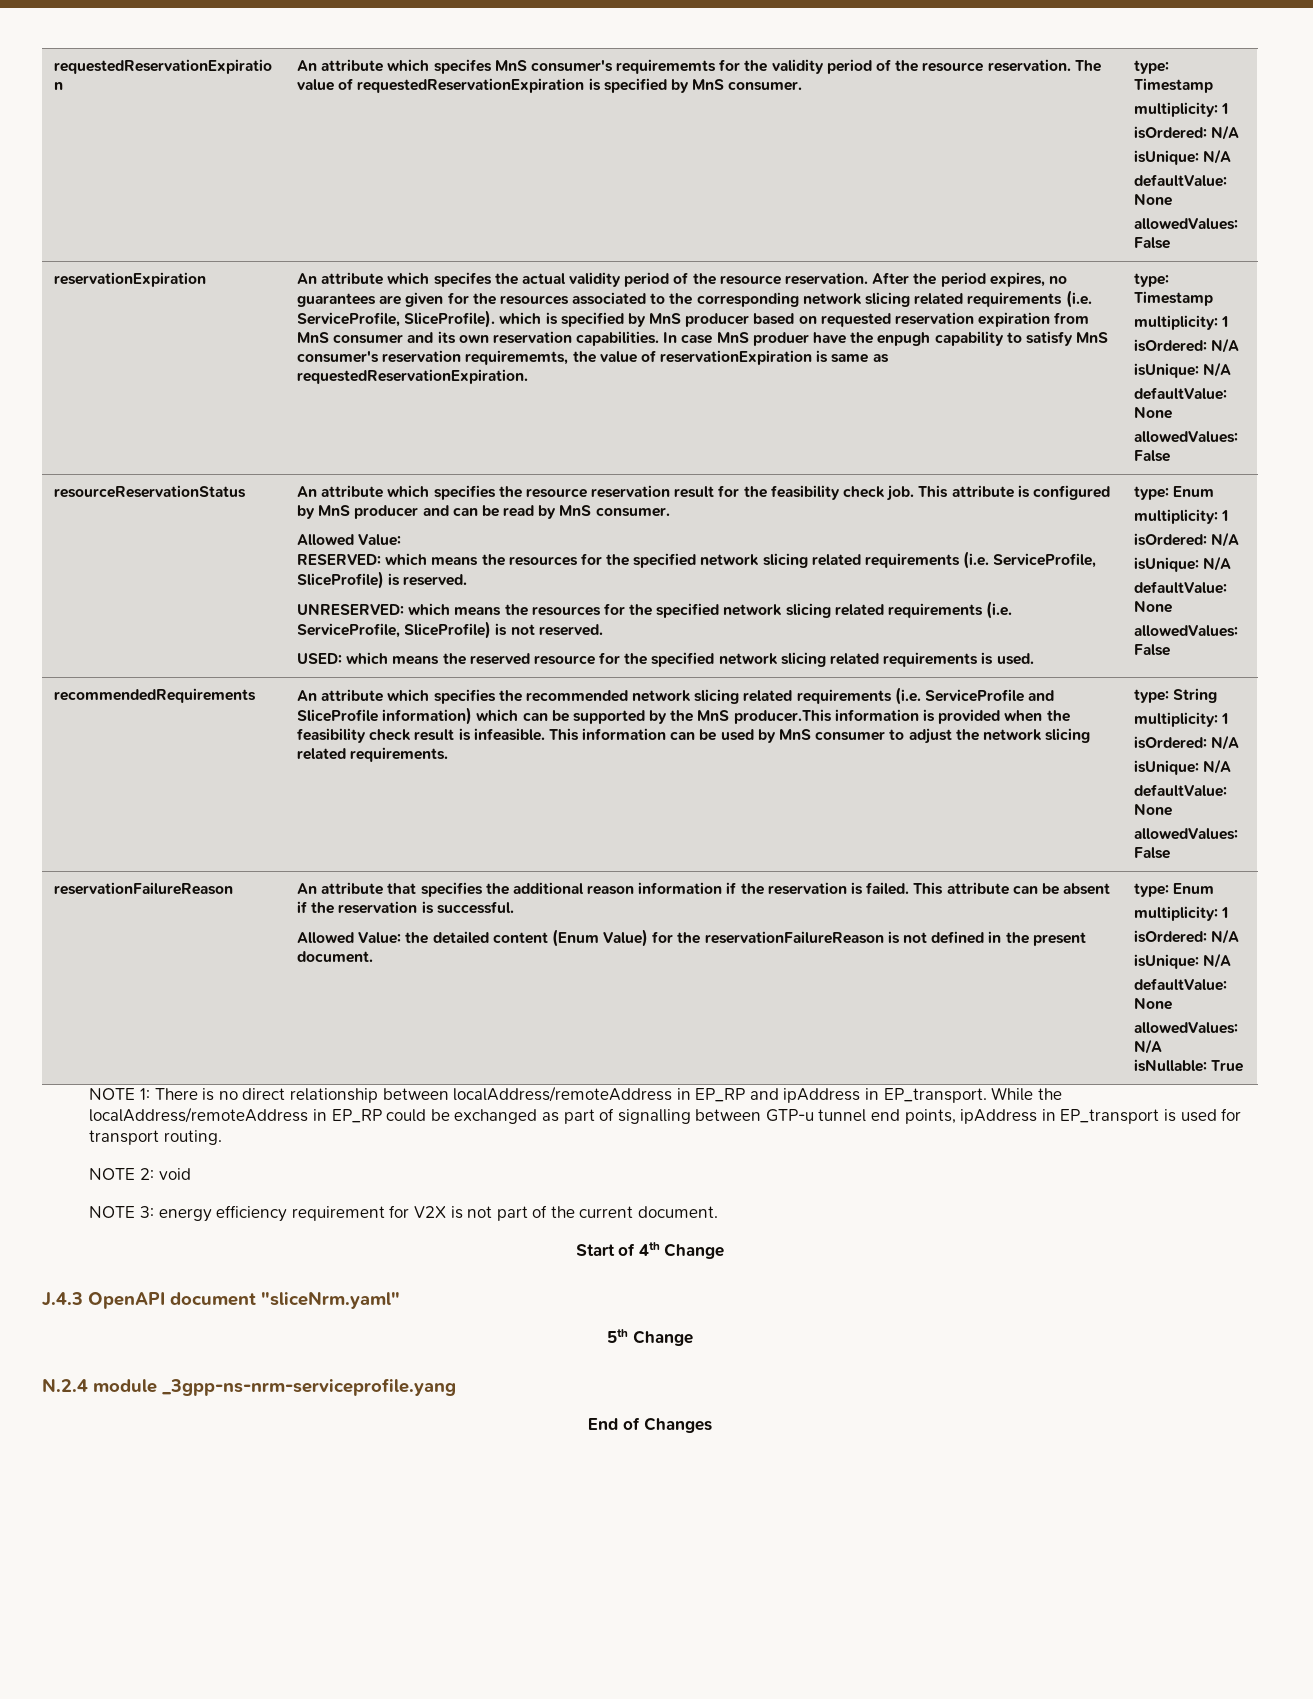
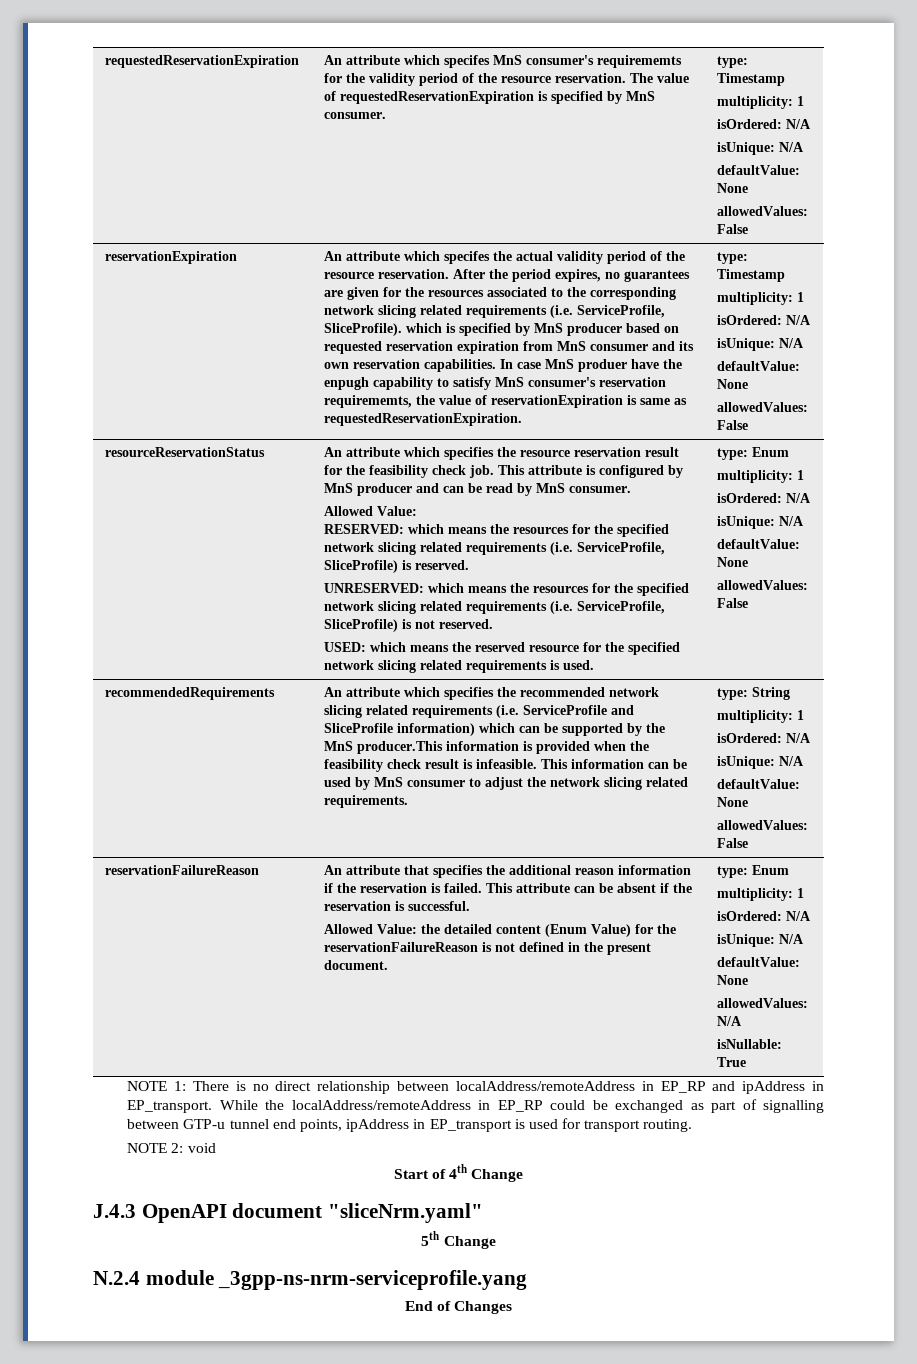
- NOTE 3: energy efficiency requirement for V2X is not part of the current document.

